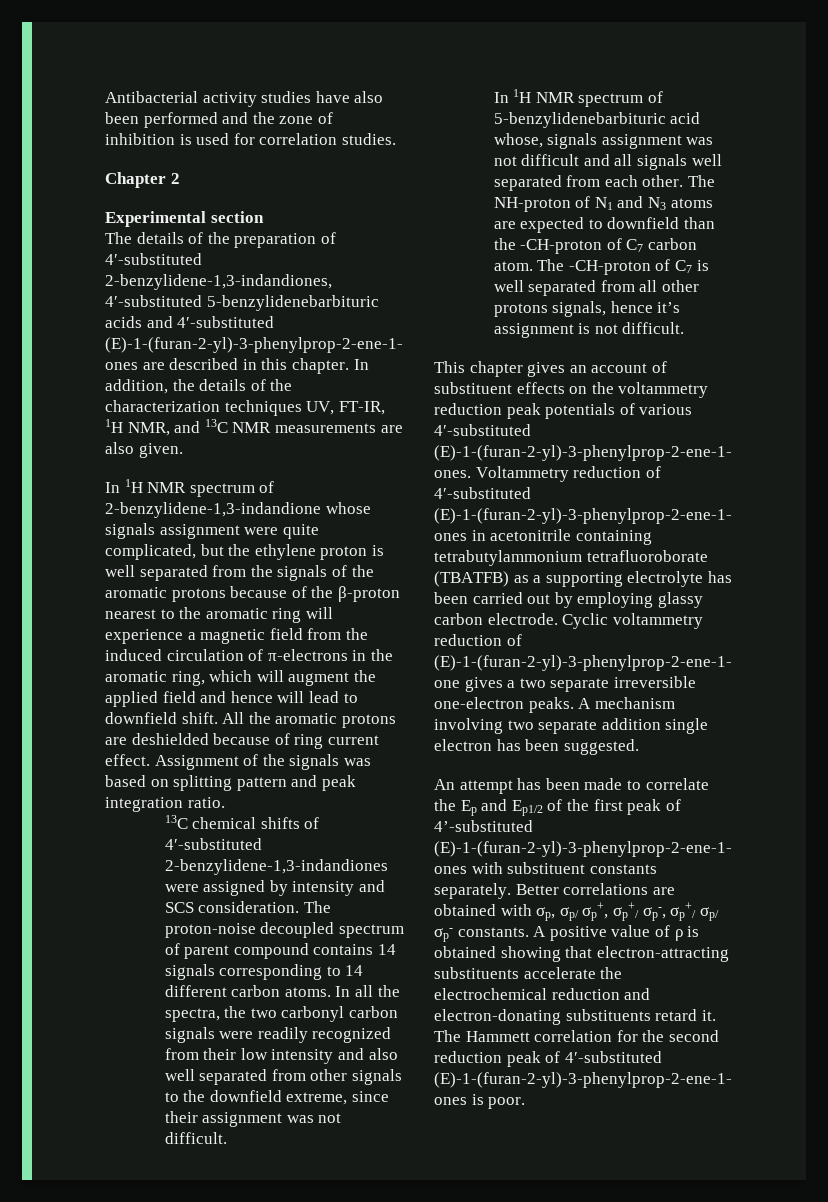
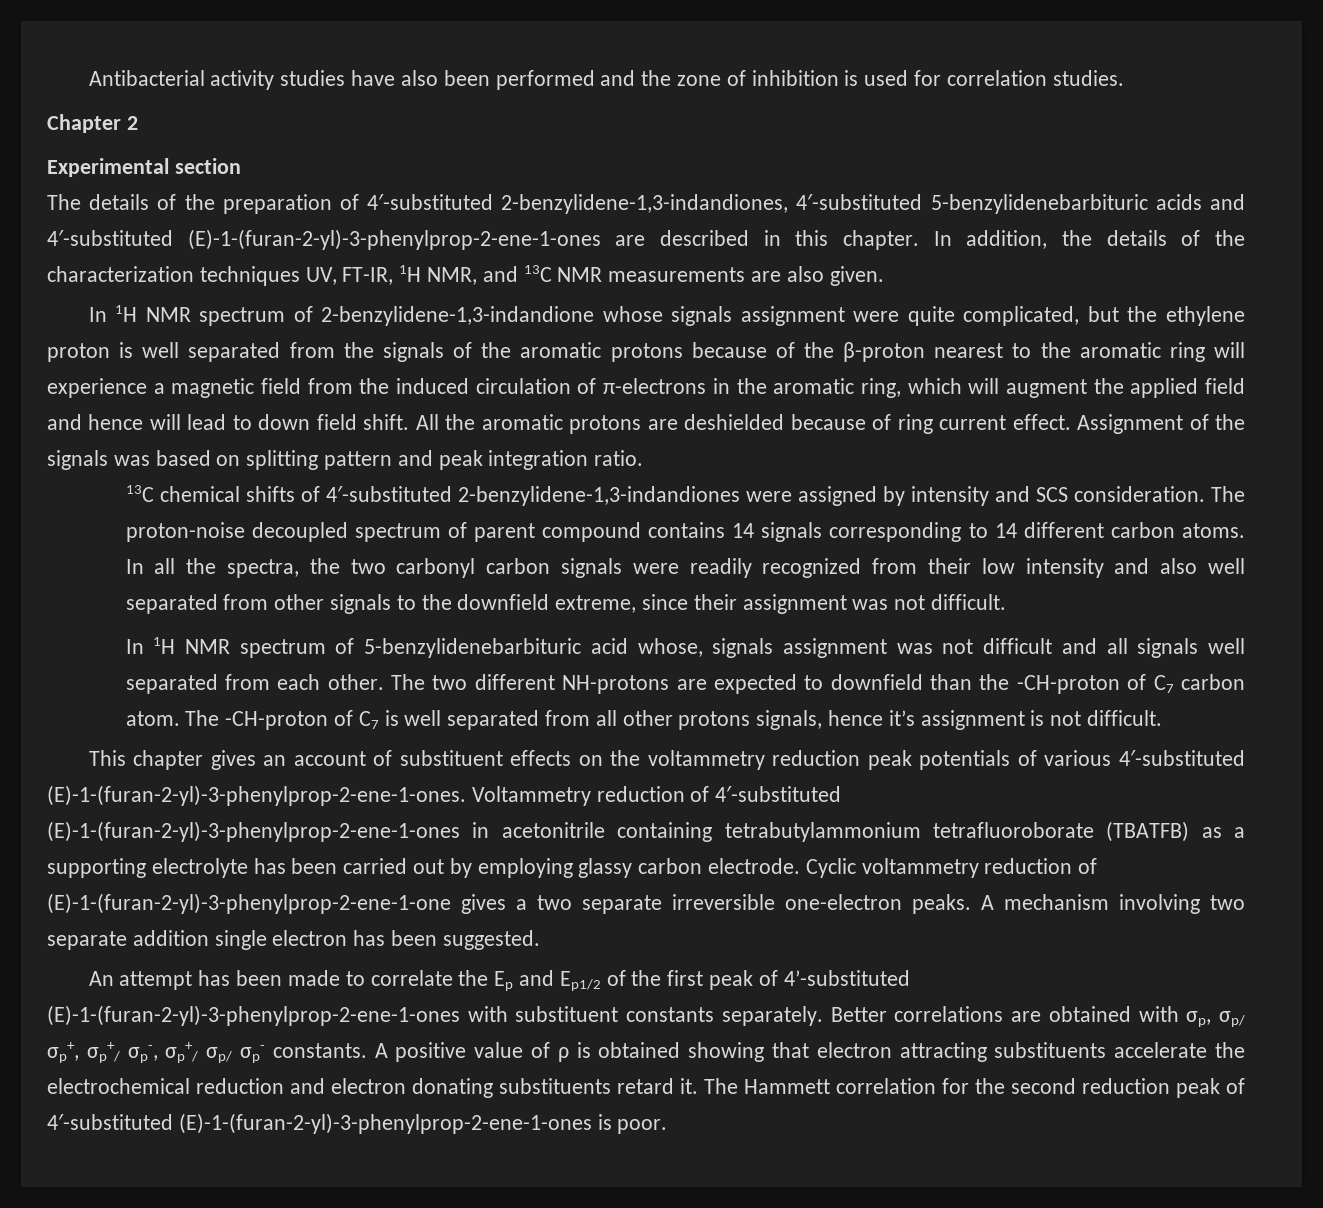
- In 1H NMR spectrum of 2-benzylidene-1,3-indandione whose signals assignment were quite complicated, but the ethylene proton is well separated from the signals of the aromatic protons because of the β-proton nearest to the aromatic ring will experience a magnetic field from the induced circulation of π-electrons in the aromatic ring, which will augment the applied field and hence will lead to downfield shift.
+ In 1H NMR spectrum of 2-benzylidene-1,3-indandione whose signals assignment were quite complicated, but the ethylene proton is well separated from the signals of the aromatic protons because of the β-proton nearest to the aromatic ring will experience a magnetic field from the induced circulation of π-electrons in the aromatic ring, which will augment the applied field and hence will lead to down field shift.
- The NH-proton of N1 and N3 atoms are expected to downfield than the -CH-proton of C7 carbon atom.
+ The two different NH-protons are expected to downfield than the -CH-proton of C7 carbon atom.
- A positive value of ρ is obtained showing that electron-attracting substituents accelerate the electrochemical reduction and electron-donating substituents retard it.
+ A positive value of ρ is obtained showing that electron attracting substituents accelerate the electrochemical reduction and electron donating substituents retard it.

